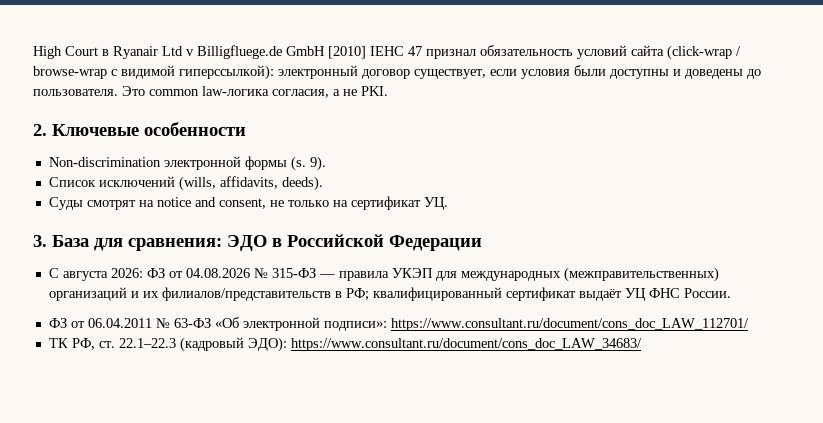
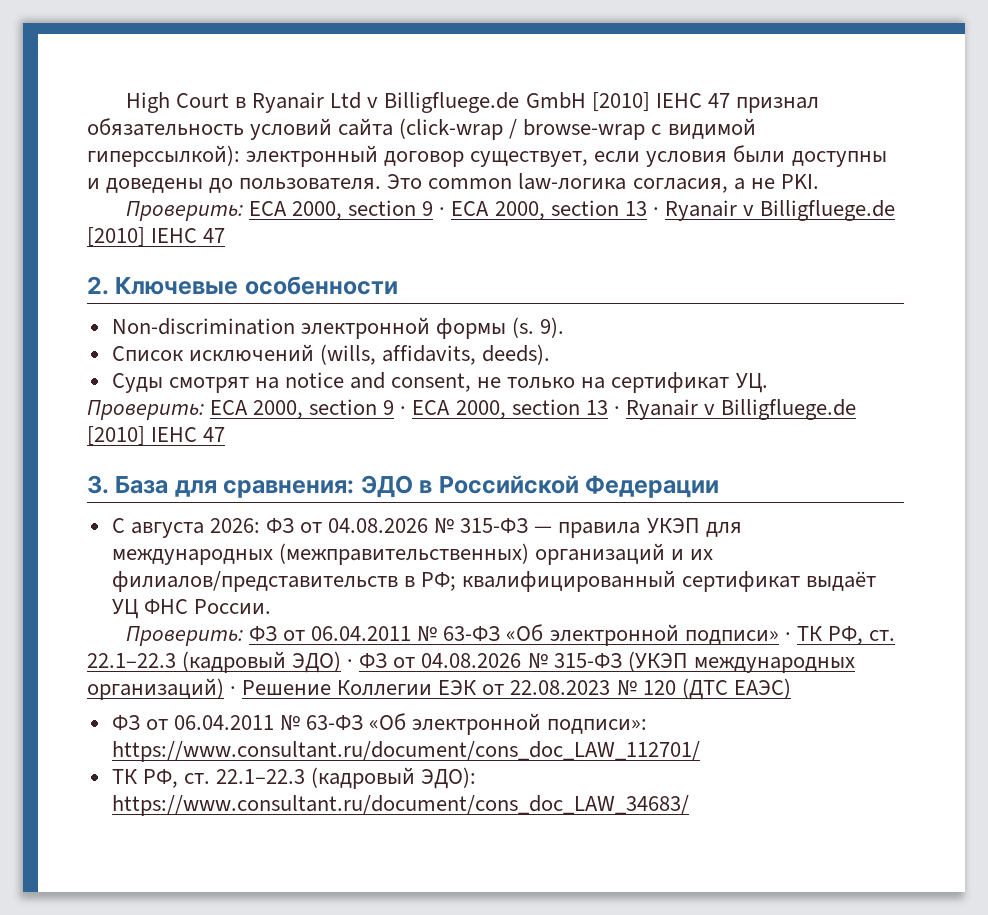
  Это common law‑логика согласия, а не PKI.
+ Проверить: ECA 2000, section 9 · ECA 2000, section 13 · Ryanair v Billigfluege.de [2010] IEHC 47
  Суды смотрят на notice and consent, не только на сертификат УЦ.
+ Проверить: ECA 2000, section 9 · ECA 2000, section 13 · Ryanair v Billigfluege.de [2010] IEHC 47
+ Проверить: ФЗ от 06.04.2011 № 63‑ФЗ «Об электронной подписи» · ТК РФ, ст. 22.1–22.3 (кадровый ЭДО) · ФЗ от 04.08.2026 № 315‑ФЗ (УКЭП международных организаций) · Решение Коллегии ЕЭК от 22.08.2023 № 120 (ДТС ЕАЭС)

